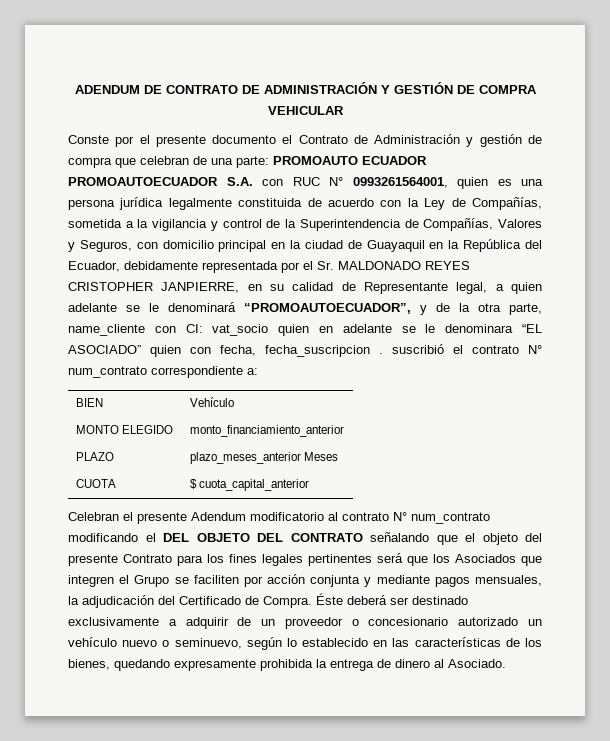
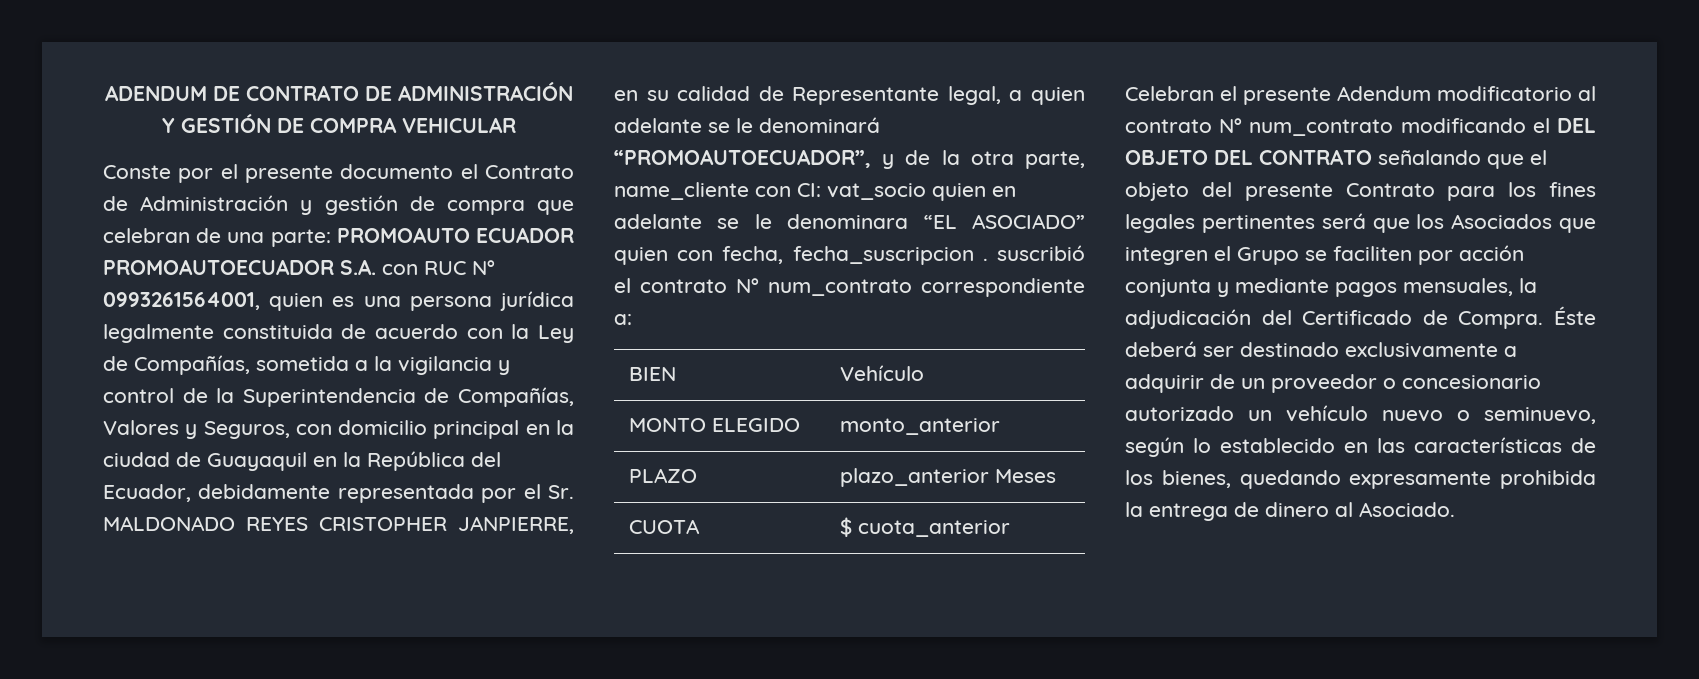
- MONTO ELEGIDO | monto_financiamiento_anterior
+ MONTO ELEGIDO | monto_anterior
- PLAZO | plazo_meses_anterior Meses
+ PLAZO | plazo_anterior Meses
- CUOTA | $ cuota_capital_anterior
+ CUOTA | $ cuota_anterior

